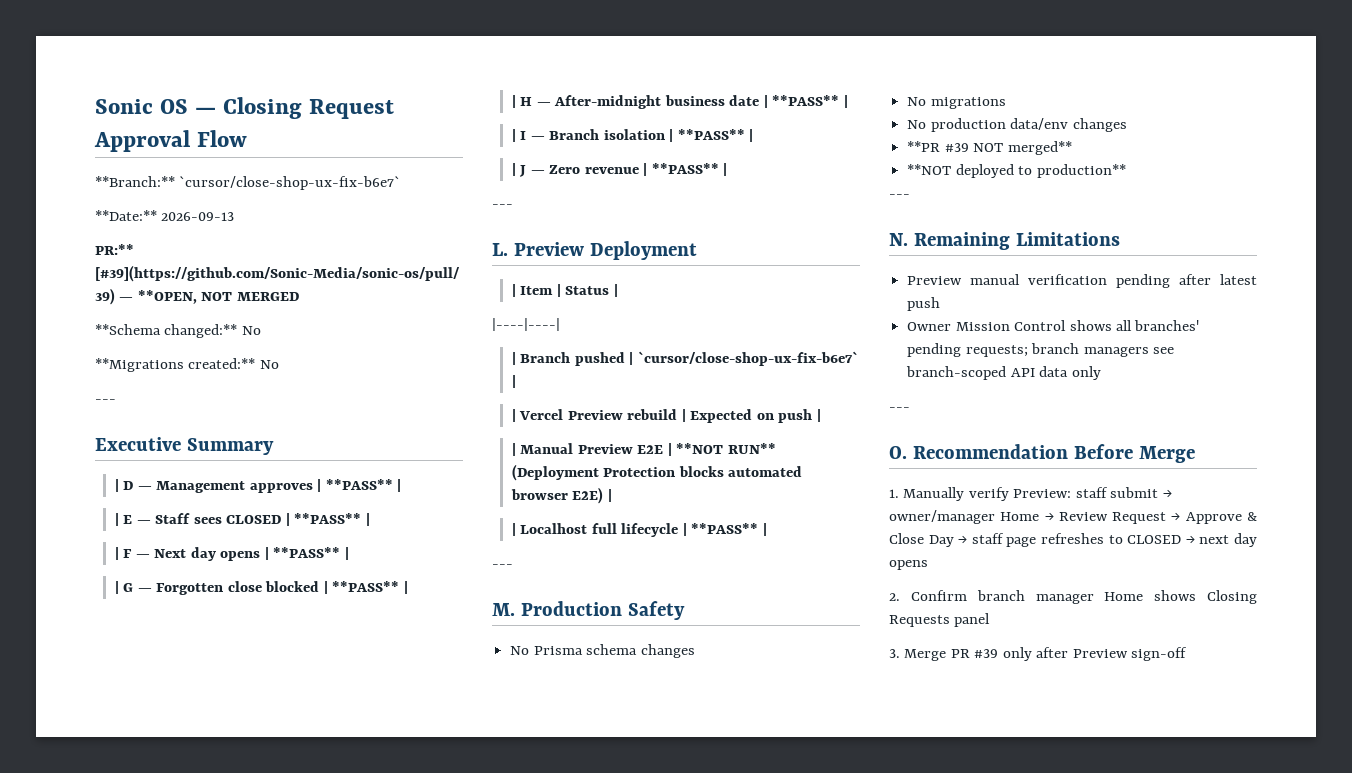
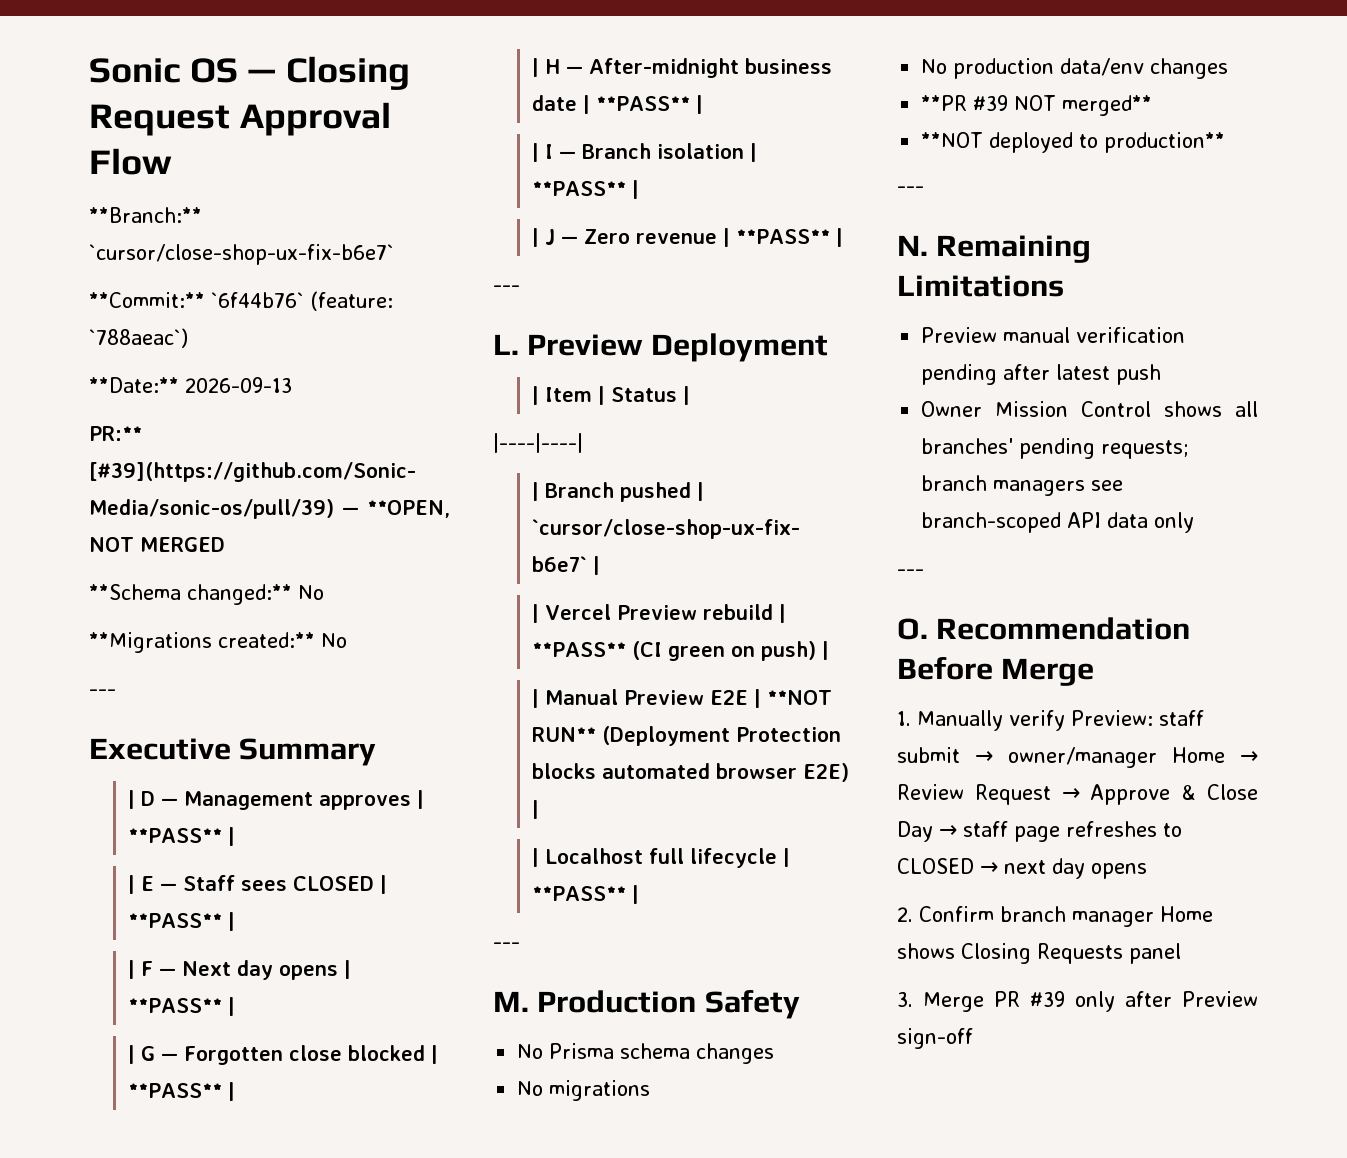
+ **Commit:** `6f44b76` (feature: `788aeac`)
- | Vercel Preview rebuild | Expected on push |
+ | Vercel Preview rebuild | **PASS** (CI green on push) |

